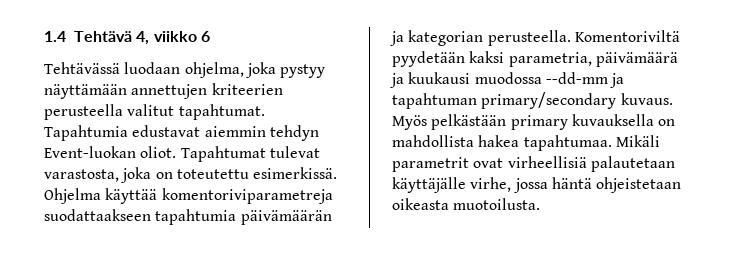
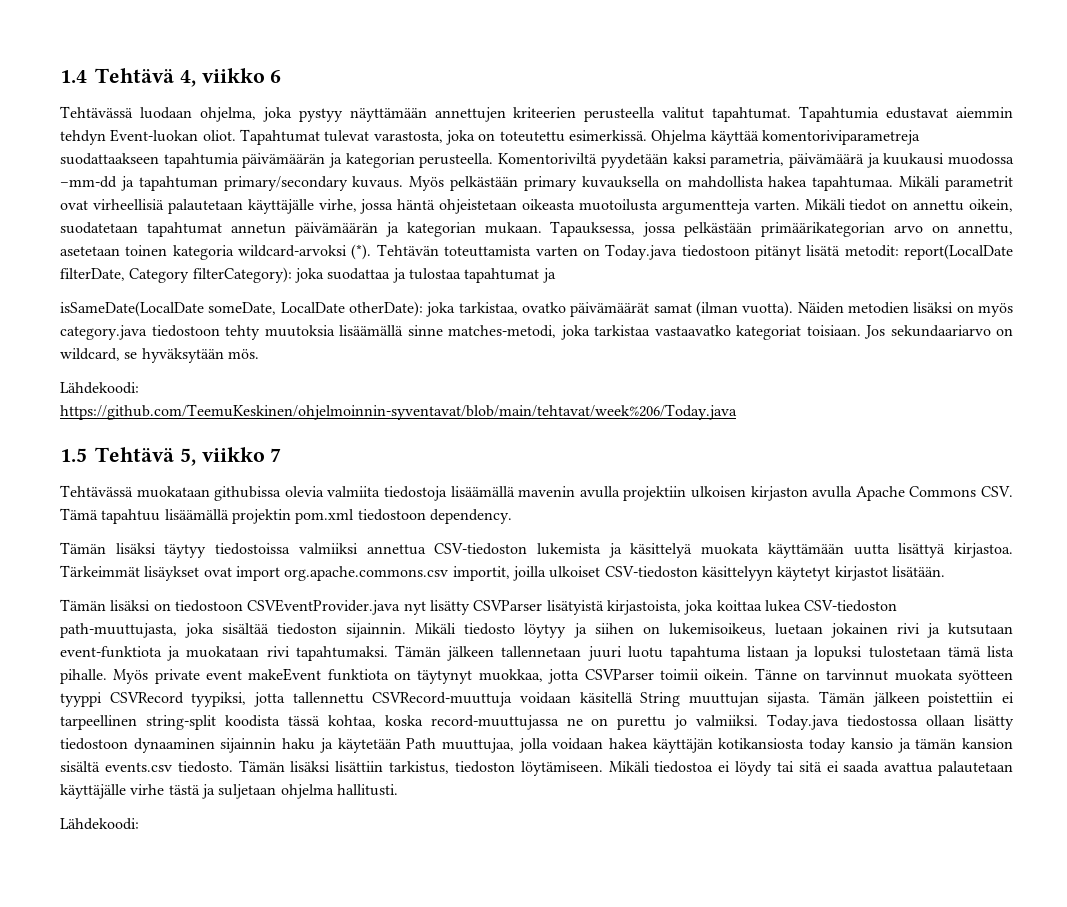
- Komentoriviltä pyydetään kaksi parametria, päivämäärä ja kuukausi muodossa --dd-mm ja tapahtuman primary/secondary kuvaus.
+ Komentoriviltä pyydetään kaksi parametria, päivämäärä ja kuukausi muodossa –mm-dd ja tapahtuman primary/secondary kuvaus.
- Mikäli parametrit ovat virheellisiä palautetaan käyttäjälle virhe, jossa häntä ohjeistetaan oikeasta muotoilusta.
+ Mikäli parametrit ovat virheellisiä palautetaan käyttäjälle virhe, jossa häntä ohjeistetaan oikeasta muotoilusta argumentteja varten. Mikäli tiedot on annettu oikein, suodatetaan tapahtumat annetun päivämäärän ja kategorian mukaan. Tapauksessa, jossa pelkästään primäärikategorian arvo on annettu, asetetaan toinen kategoria wildcard-arvoksi (*). Tehtävän toteuttamista varten on Today.java tiedostoon pitänyt lisätä metodit: report(LocalDate filterDate, Category filterCategory): joka suodattaa ja tulostaa tapahtumat ja
+ isSameDate(LocalDate someDate, LocalDate otherDate): joka tarkistaa, ovatko päivämäärät samat (ilman vuotta). Näiden metodien lisäksi on myös category.java tiedostoon tehty muutoksia lisäämällä sinne matches-metodi, joka tarkistaa vastaavatko kategoriat toisiaan. Jos sekundaariarvo on wildcard, se hyväksytään mös.
+ Lähdekoodi:
+ https://github.com/TeemuKeskinen/ohjelmoinnin-syventavat/blob/main/tehtavat/week%206/Today.java
+ 1.5 Tehtävä 5, viikko 7
+ Tehtävässä muokataan githubissa olevia valmiita tiedostoja lisäämällä mavenin avulla projektiin ulkoisen kirjaston avulla Apache Commons CSV. Tämä tapahtuu lisäämällä projektin pom.xml tiedostoon dependency.
+ Tämän lisäksi täytyy tiedostoissa valmiiksi annettua CSV-tiedoston lukemista ja käsittelyä muokata käyttämään uutta lisättyä kirjastoa. Tärkeimmät lisäykset ovat import org.apache.commons.csv importit, joilla ulkoiset CSV-tiedoston käsittelyyn käytetyt kirjastot lisätään.
+ Tämän lisäksi on tiedostoon CSVEventProvider.java nyt lisätty CSVParser lisätyistä kirjastoista, joka koittaa lukea CSV-tiedoston path-muuttujasta, joka sisältää tiedoston sijainnin. Mikäli tiedosto löytyy ja siihen on lukemisoikeus, luetaan jokainen rivi ja kutsutaan event-funktiota ja muokataan rivi tapahtumaksi. Tämän jälkeen tallennetaan juuri luotu tapahtuma listaan ja lopuksi tulostetaan tämä lista pihalle. Myös private event makeEvent funktiota on täytynyt muokkaa, jotta CSVParser toimii oikein. Tänne on tarvinnut muokata syötteen tyyppi CSVRecord tyypiksi, jotta tallennettu CSVRecord-muuttuja voidaan käsitellä String muuttujan sijasta. Tämän jälkeen poistettiin ei tarpeellinen string-split koodista tässä kohtaa, koska record-muuttujassa ne on purettu jo valmiiksi. Today.java tiedostossa ollaan lisätty tiedostoon dynaaminen sijainnin haku ja käytetään Path muuttujaa, jolla voidaan hakea käyttäjän kotikansiosta today kansio ja tämän kansion sisältä events.csv tiedosto. Tämän lisäksi lisättiin tarkistus, tiedoston löytämiseen. Mikäli tiedostoa ei löydy tai sitä ei saada avattua palautetaan käyttäjälle virhe tästä ja suljetaan ohjelma hallitusti.
+ Lähdekoodi:

